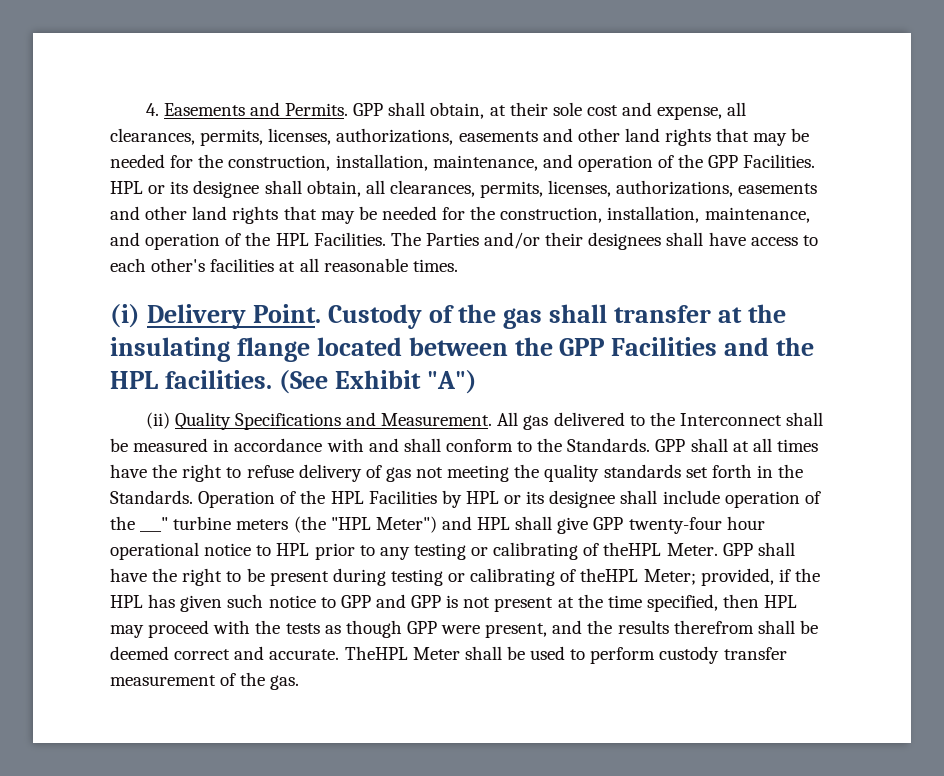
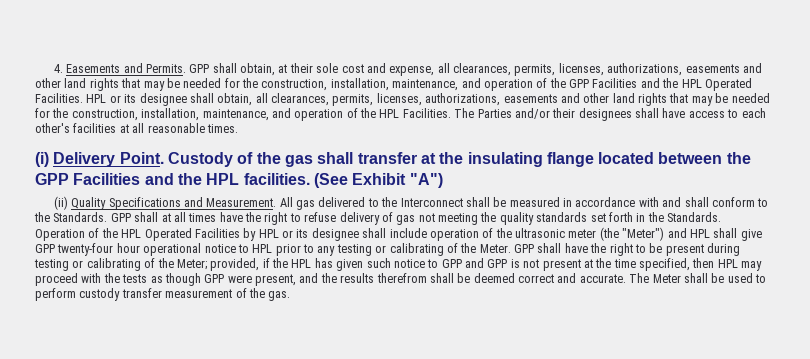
- GPP shall obtain, at their sole cost and expense, all clearances, permits, licenses, authorizations, easements and other land rights that may be needed for the construction, installation, maintenance, and operation of the GPP Facilities.
+ GPP shall obtain, at their sole cost and expense, all clearances, permits, licenses, authorizations, easements and other land rights that may be needed for the construction, installation, maintenance, and operation of the GPP Facilities and the HPL Operated Facilities.
- Operation of the HPL Facilities by HPL or its designee shall include operation of the ___" turbine meters (the "HPL Meter") and HPL shall give GPP twenty-four hour operational notice to HPL prior to any testing or calibrating of theHPL Meter.
+ Operation of the HPL Operated Facilities by HPL or its designee shall include operation of the ultrasonic meter (the "Meter") and HPL shall give GPP twenty-four hour operational notice to HPL prior to any testing or calibrating of the Meter.
- GPP shall have the right to be present during testing or calibrating of theHPL Meter; provided, if the HPL has given such notice to GPP and GPP is not present at the time specified, then HPL may proceed with the tests as though GPP were present, and the results therefrom shall be deemed correct and accurate.
+ GPP shall have the right to be present during testing or calibrating of the Meter; provided, if the HPL has given such notice to GPP and GPP is not present at the time specified, then HPL may proceed with the tests as though GPP were present, and the results therefrom shall be deemed correct and accurate.
- TheHPL Meter shall be used to perform custody transfer measurement of the gas.
+ The Meter shall be used to perform custody transfer measurement of the gas.

